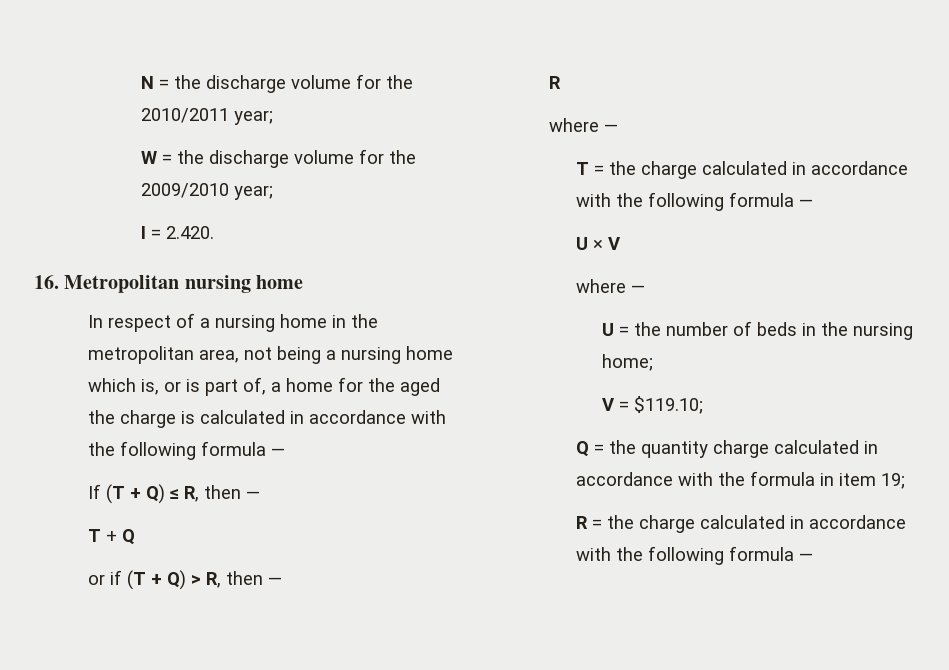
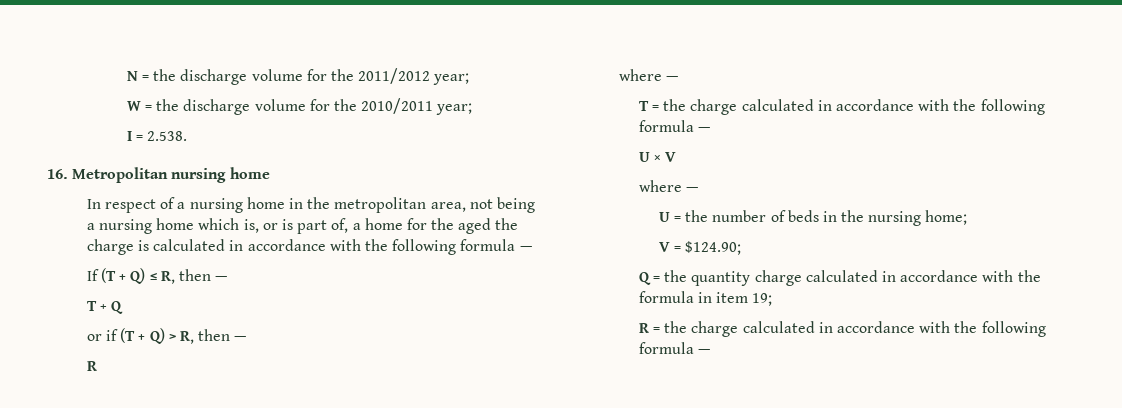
- N = the discharge volume for the 2010/2011 year;
- W = the discharge volume for the 2009/2010 year;
+ N = the discharge volume for the 2011/2012 year;
+ W = the discharge volume for the 2010/2011 year;
- I = 2.420.
+ I = 2.538.
- V = $119.10;
+ V = $124.90;

